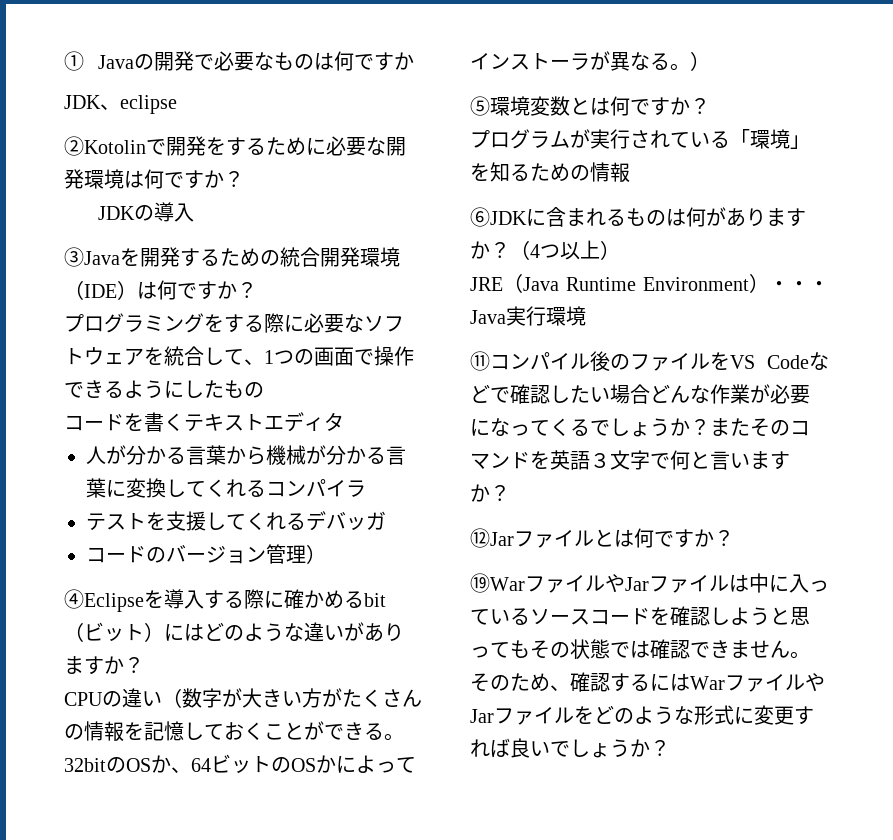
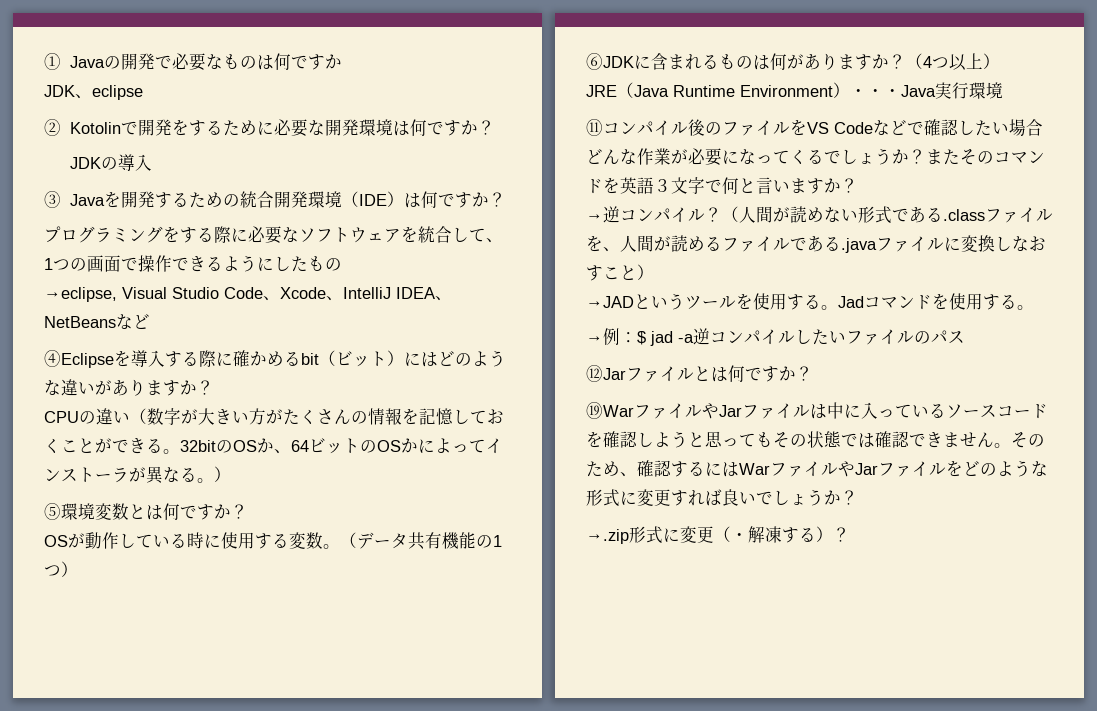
- ②Kotolinで開発をするために必要な開発環境は何ですか？
+ ② Kotolinで開発をするために必要な開発環境は何ですか？
- ③Javaを開発するための統合開発環境（IDE）は何ですか？
+ ③ Javaを開発するための統合開発環境（IDE）は何ですか？
- コードを書くテキストエディタ
- 人が分かる言葉から機械が分かる言葉に変換してくれるコンパイラ
- テストを支援してくれるデバッガ
- コードのバージョン管理）
+ →eclipse, Visual Studio Code、Xcode、IntelliJ IDEA、NetBeansなど
- プログラムが実行されている「環境」を知るための情報
+ OSが動作している時に使用する変数。（データ共有機能の1つ）
+ →逆コンパイル？（人間が読めない形式である.classファイルを、人間が読めるファイルである.javaファイルに変換しなおすこと）
+ →JADというツールを使用する。Jadコマンドを使用する。
+ →例：$ jad -a逆コンパイルしたいファイルのパス
+ →.zip形式に変更（・解凍する）？

